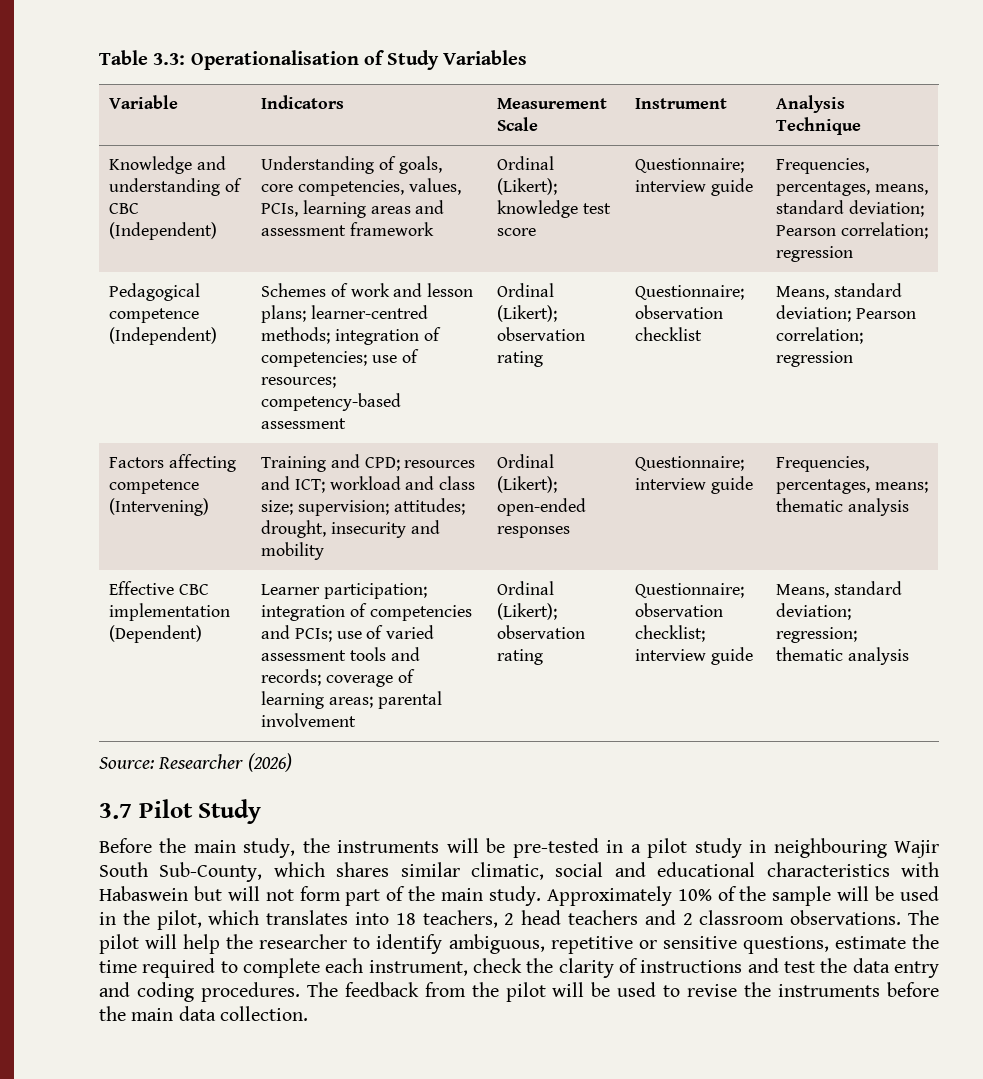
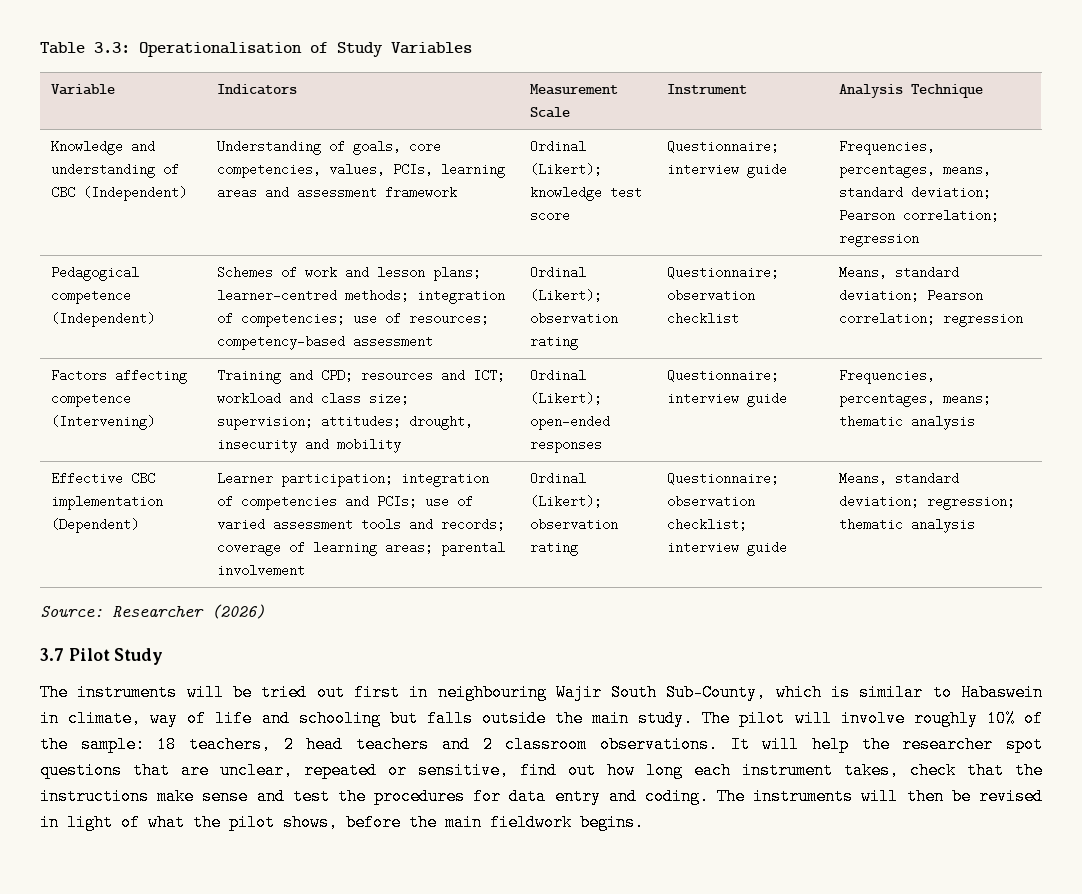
- Before the main study, the instruments will be pre-tested in a pilot study in neighbouring Wajir South Sub-County, which shares similar climatic, social and educational characteristics with Habaswein but will not form part of the main study. Approximately 10% of the sample will be used in the pilot, which translates into 18 teachers, 2 head teachers and 2 classroom observations.
+ The instruments will be tried out first in neighbouring Wajir South Sub-County, which is similar to Habaswein in climate, way of life and schooling but falls outside the main study. The pilot will involve roughly 10% of the sample: 18 teachers, 2 head teachers and 2 classroom observations.
- The pilot will help the researcher to identify ambiguous, repetitive or sensitive questions, estimate the time required to complete each instrument, check the clarity of instructions and test the data entry and coding procedures. The feedback from the pilot will be used to revise the instruments before the main data collection.
+ It will help the researcher spot questions that are unclear, repeated or sensitive, find out how long each instrument takes, check that the instructions make sense and test the procedures for data entry and coding. The instruments will then be revised in light of what the pilot shows, before the main fieldwork begins.

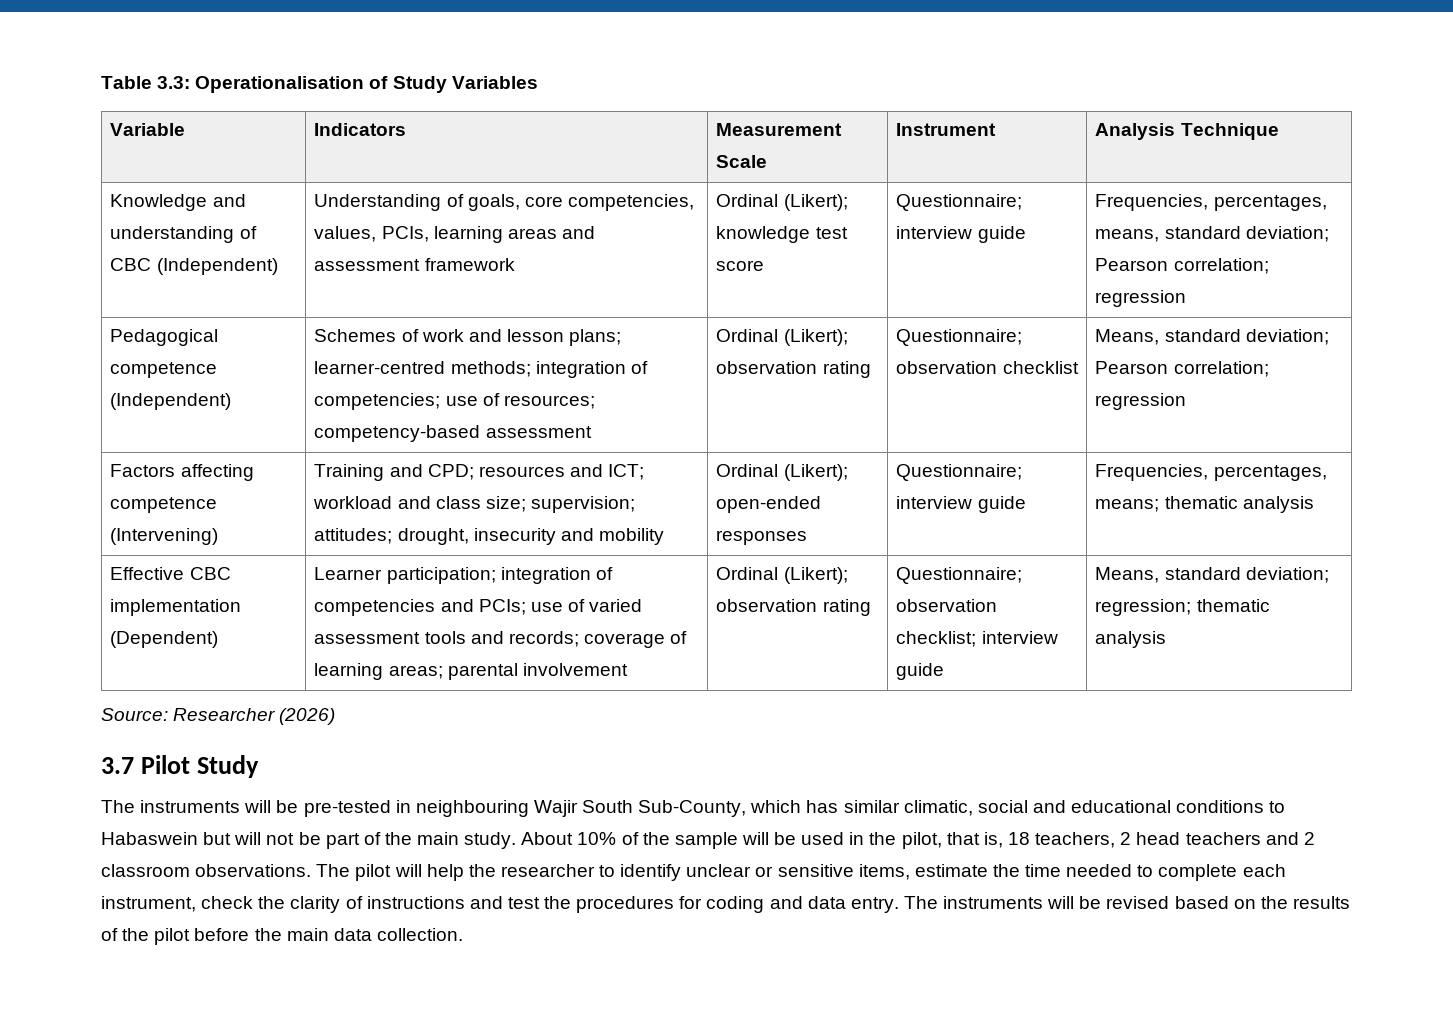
- The instruments will be tried out first in neighbouring Wajir South Sub-County, which is similar to Habaswein in climate, way of life and schooling but falls outside the main study. The pilot will involve roughly 10% of the sample: 18 teachers, 2 head teachers and 2 classroom observations.
+ The instruments will be pre-tested in neighbouring Wajir South Sub-County, which has similar climatic, social and educational conditions to Habaswein but will not be part of the main study. About 10% of the sample will be used in the pilot, that is, 18 teachers, 2 head teachers and 2 classroom observations.
- It will help the researcher spot questions that are unclear, repeated or sensitive, find out how long each instrument takes, check that the instructions make sense and test the procedures for data entry and coding. The instruments will then be revised in light of what the pilot shows, before the main fieldwork begins.
+ The pilot will help the researcher to identify unclear or sensitive items, estimate the time needed to complete each instrument, check the clarity of instructions and test the procedures for coding and data entry. The instruments will be revised based on the results of the pilot before the main data collection.

